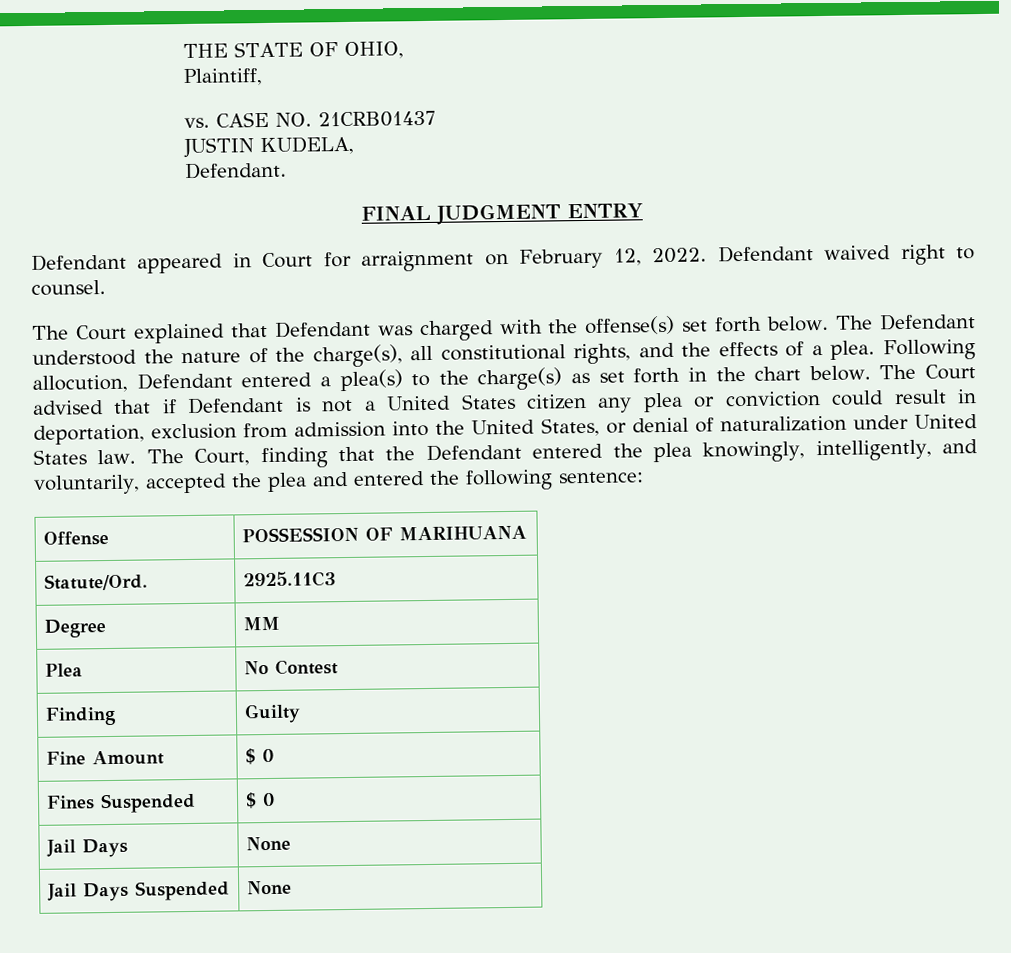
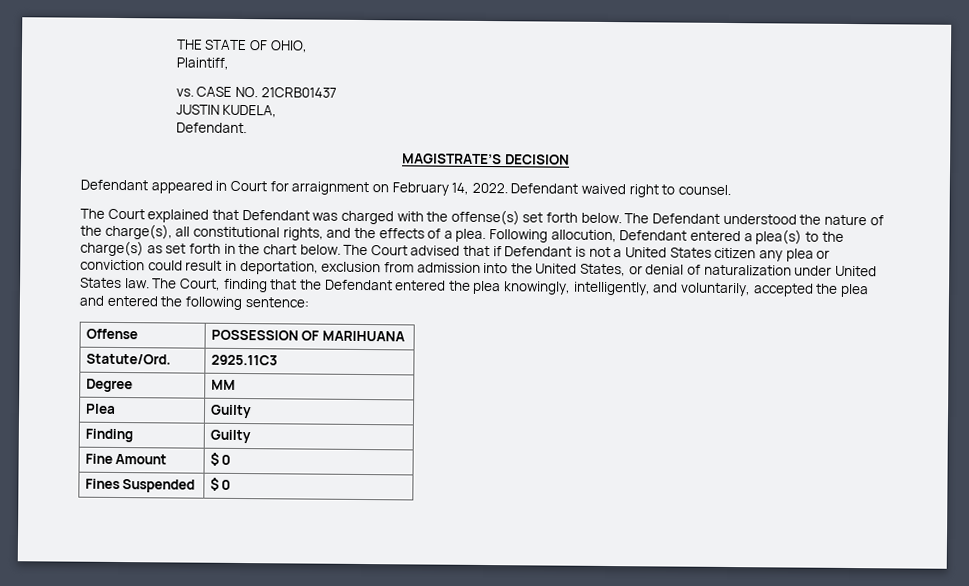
- FINAL JUDGMENT ENTRY
+ MAGISTRATE’S DECISION
- Defendant appeared in Court for arraignment on February 12, 2022.
+ Defendant appeared in Court for arraignment on February 14, 2022.
- Plea | No Contest
+ Plea | Guilty
- Jail Days | None
- Jail Days Suspended | None

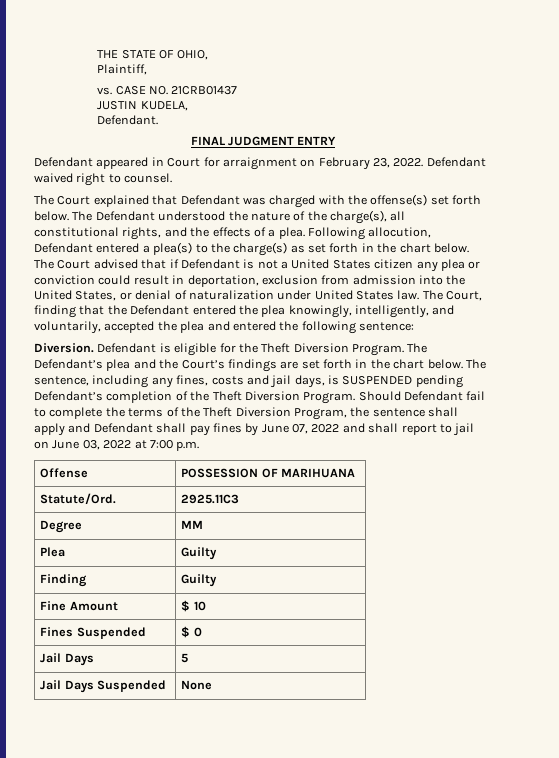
- MAGISTRATE’S DECISION
+ FINAL JUDGMENT ENTRY
- Defendant appeared in Court for arraignment on February 14, 2022.
+ Defendant appeared in Court for arraignment on February 23, 2022.
+ Diversion. Defendant is eligible for the Theft Diversion Program. The Defendant’s plea and the Court’s findings are set forth in the chart below. The sentence, including any fines, costs and jail days, is SUSPENDED pending Defendant’s completion of the Theft Diversion Program. Should Defendant fail to complete the terms of the Theft Diversion Program, the sentence shall apply and Defendant shall pay fines by June 07, 2022 and shall report to jail on June 03, 2022 at 7:00 p.m.
- Fine Amount | $ 0
+ Fine Amount | $ 10
+ Jail Days | 5
+ Jail Days Suspended | None

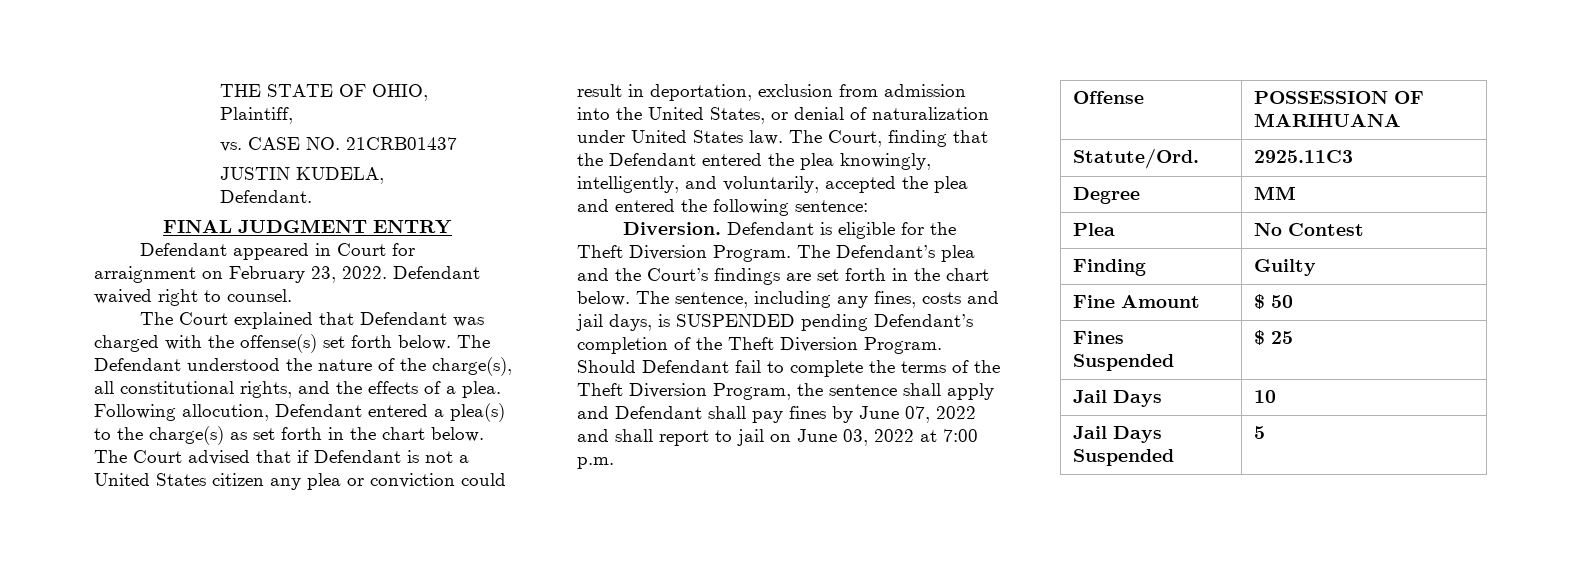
- Plea | Guilty
+ Plea | No Contest
- Fine Amount | $ 10
+ Fine Amount | $ 50
- Fines Suspended | $ 0
+ Fines Suspended | $ 25
- Jail Days | 5
+ Jail Days | 10
- Jail Days Suspended | None
+ Jail Days Suspended | 5

